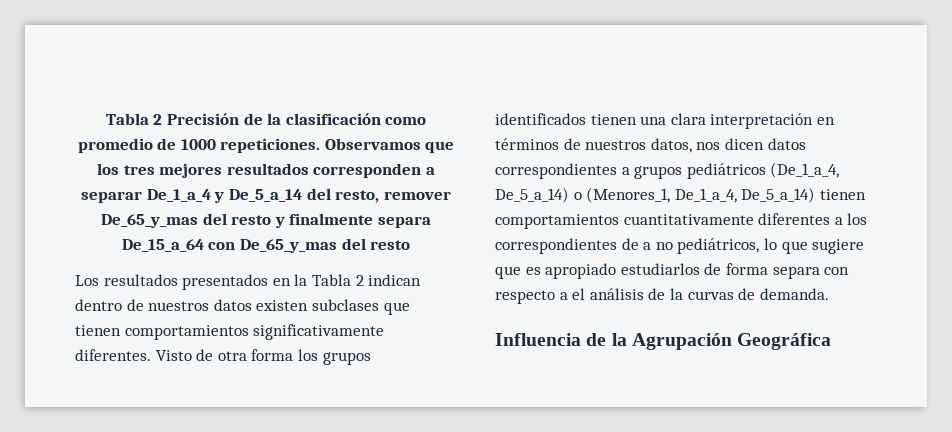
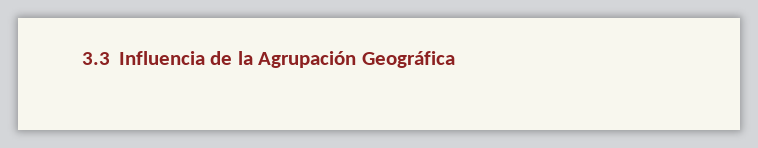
- Tabla 2 Precisión de la clasificación como promedio de 1000 repeticiones. Observamos que los tres mejores resultados corresponden a separar De_1_a_4 y De_5_a_14 del resto, remover De_65_y_mas del resto y finalmente separa De_15_a_64 con De_65_y_mas del resto
- Los resultados presentados en la Tabla 2 indican dentro de nuestros datos existen subclases que tienen comportamientos significativamente diferentes. Visto de otra forma los grupos identificados tienen una clara interpretación en términos de nuestros datos, nos dicen datos correspondientes a grupos pediátricos (De_1_a_4, De_5_a_14) o (Menores_1, De_1_a_4, De_5_a_14) tienen comportamientos cuantitativamente diferentes a los correspondientes de a no pediátricos, lo que sugiere que es apropiado estudiarlos de forma separa con respecto a el análisis de la curvas de demanda.
- Influencia de la Agrupación Geográfica
+ 3.3 Influencia de la Agrupación Geográfica

